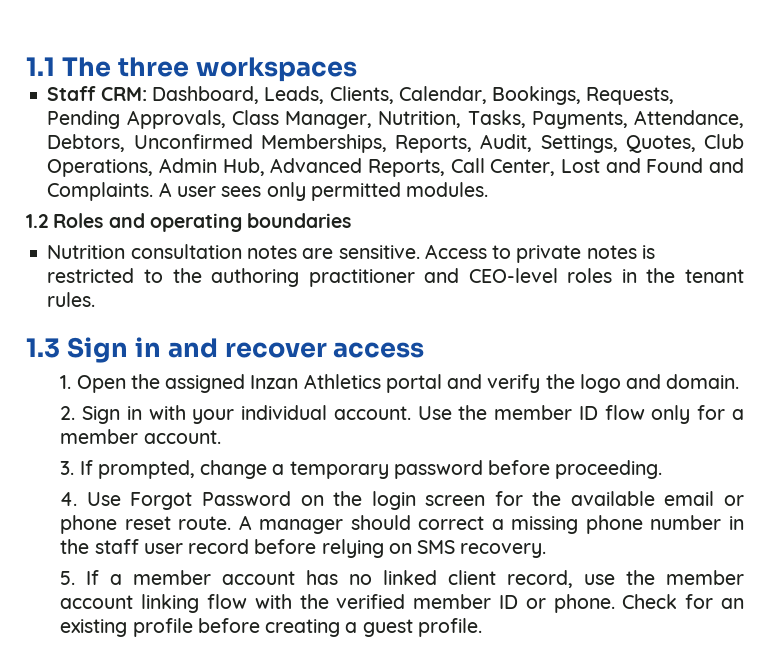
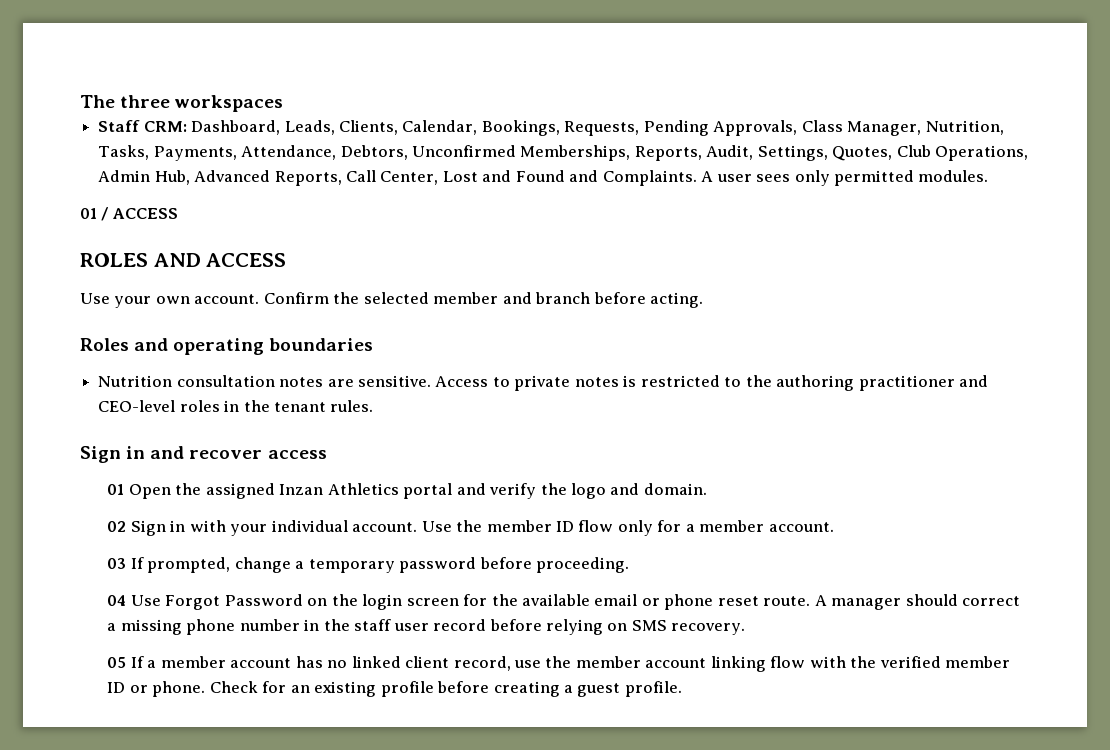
- 1.1 The three workspaces
+ The three workspaces
- 1.2 Roles and operating boundaries
+ 01 / ACCESS
+ ROLES AND ACCESS
+ Use your own account. Confirm the selected member and branch before acting.
+ Roles and operating boundaries
- 1.3 Sign in and recover access
+ Sign in and recover access
- 1. Open the assigned Inzan Athletics portal and verify the logo and domain.
+ 01 Open the assigned Inzan Athletics portal and verify the logo and domain.
- 2. Sign in with your individual account.
+ 02 Sign in with your individual account.
- 3. If prompted, change a temporary password before proceeding.
+ 03 If prompted, change a temporary password before proceeding.
- 4. Use Forgot Password on the login screen for the available email or phone reset route.
+ 04 Use Forgot Password on the login screen for the available email or phone reset route.
- 5. If a member account has no linked client record, use the member account linking flow with the verified member ID or phone.
+ 05 If a member account has no linked client record, use the member account linking flow with the verified member ID or phone.

